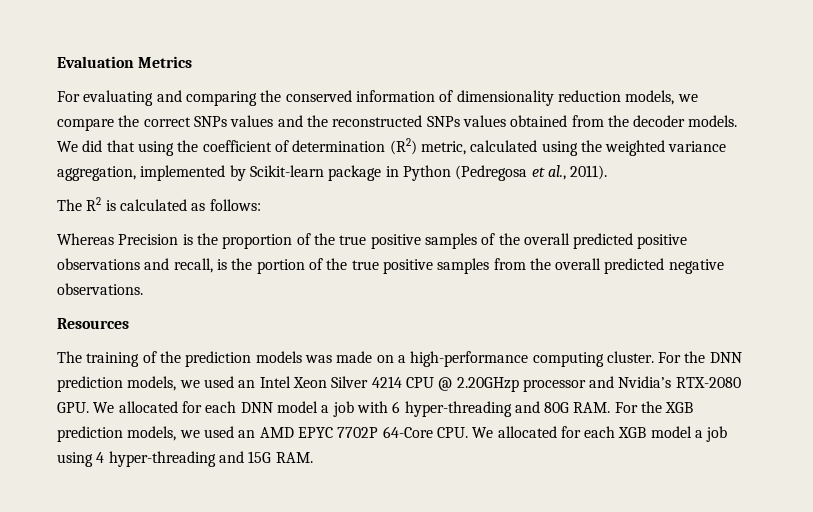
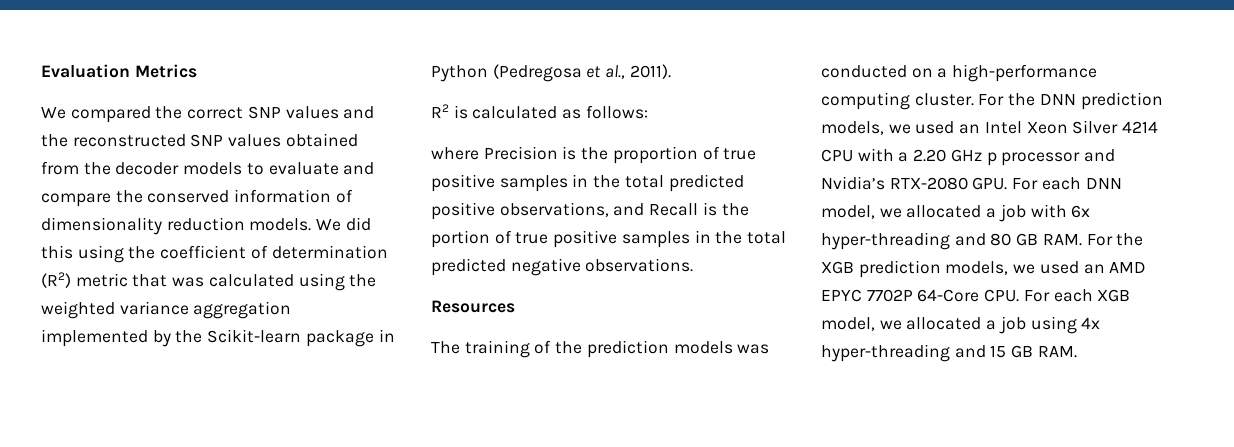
- For evaluating and comparing the conserved information of dimensionality reduction models, we compare the correct SNPs values and the reconstructed SNPs values obtained from the decoder models.
+ We compared the correct SNP values and the reconstructed SNP values obtained from the decoder models to evaluate and compare the conserved information of dimensionality reduction models.
- We did that using the coefficient of determination (R2) metric, calculated using the weighted variance aggregation, implemented by Scikit-learn package in Python (Pedregosa et al., 2011).
+ We did this using the coefficient of determination (R2) metric that was calculated using the weighted variance aggregation implemented by the Scikit-learn package in Python (Pedregosa et al., 2011).
- The R2 is calculated as follows:
+ R2 is calculated as follows:
- Whereas Precision is the proportion of the true positive samples of the overall predicted positive observations and recall, is the portion of the true positive samples from the overall predicted negative observations.
+ where Precision is the proportion of true positive samples in the total predicted positive observations, and Recall is the portion of true positive samples in the total predicted negative observations.
- The training of the prediction models was made on a high-performance computing cluster.
+ The training of the prediction models was conducted on a high-performance computing cluster.
- For the DNN prediction models, we used an Intel Xeon Silver 4214 CPU @ 2.20GHzp processor and Nvidia’s RTX-2080 GPU. We allocated for each DNN model a job with 6 hyper-threading and 80G RAM. For the XGB prediction models, we used an AMD EPYC 7702P 64-Core CPU. We allocated for each XGB model a job using 4 hyper-threading and 15G RAM.
+ For the DNN prediction models, we used an Intel Xeon Silver 4214 CPU with a 2.20 GHz p processor and Nvidia’s RTX-2080 GPU. For each DNN model, we allocated a job with 6x hyper-threading and 80 GB RAM. For the XGB prediction models, we used an AMD EPYC 7702P 64-Core CPU. For each XGB model, we allocated a job using 4x hyper-threading and 15 GB RAM.

